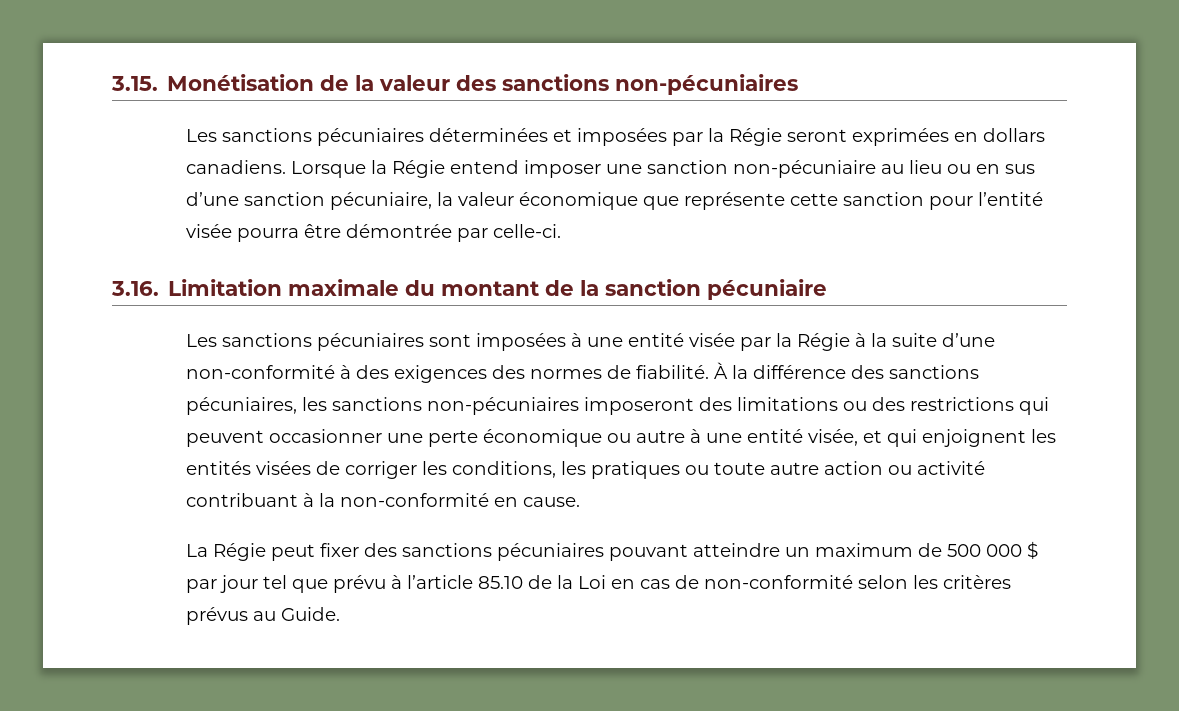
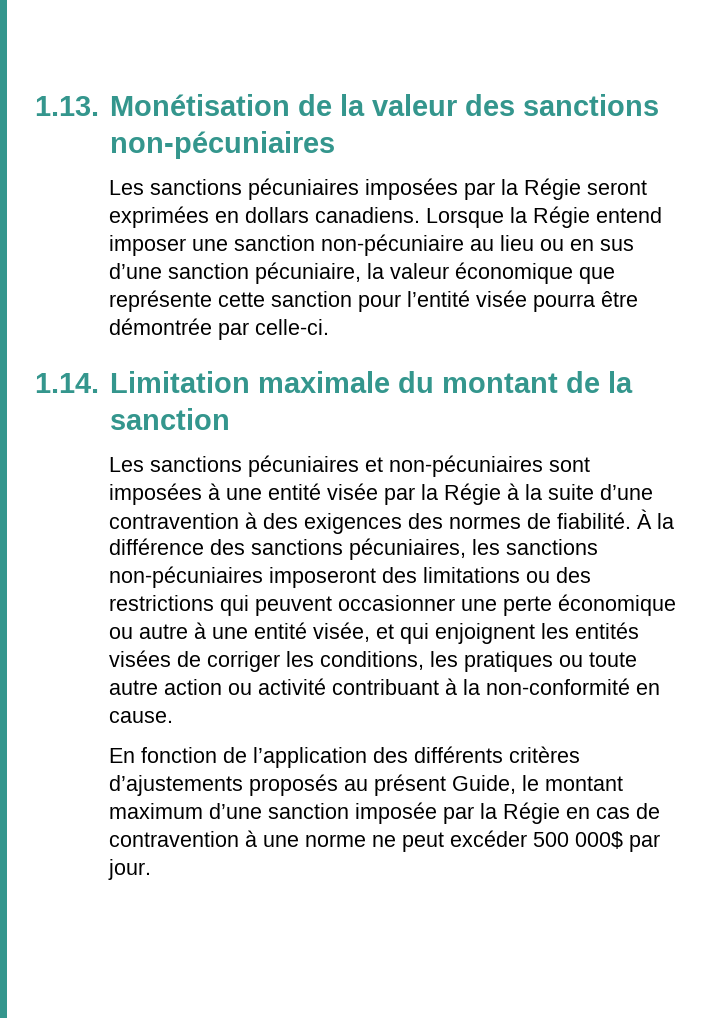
- 3.15. Monétisation de la valeur des sanctions non-pécuniaires
+ 1.13. Monétisation de la valeur des sanctions non-pécuniaires
- Les sanctions pécuniaires déterminées et imposées par la Régie seront exprimées en dollars canadiens.
+ Les sanctions pécuniaires imposées par la Régie seront exprimées en dollars canadiens.
- 3.16. Limitation maximale du montant de la sanction pécuniaire
- Les sanctions pécuniaires sont imposées à une entité visée par la Régie à la suite d’une non-conformité à des exigences des normes de fiabilité.
+ 1.14. Limitation maximale du montant de la sanction
+ Les sanctions pécuniaires et non-pécuniaires sont imposées à une entité visée par la Régie à la suite d’une contravention à des exigences des normes de fiabilité.
- La Régie peut fixer des sanctions pécuniaires pouvant atteindre un maximum de 500 000 $ par jour tel que prévu à l’article 85.10 de la Loi en cas de non-conformité selon les critères prévus au Guide.
+ En fonction de l’application des différents critères d’ajustements proposés au présent Guide, le montant maximum d’une sanction imposée par la Régie en cas de contravention à une norme ne peut excéder 500 000$ par jour.

